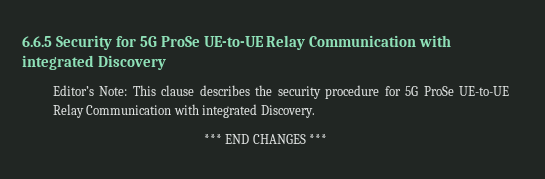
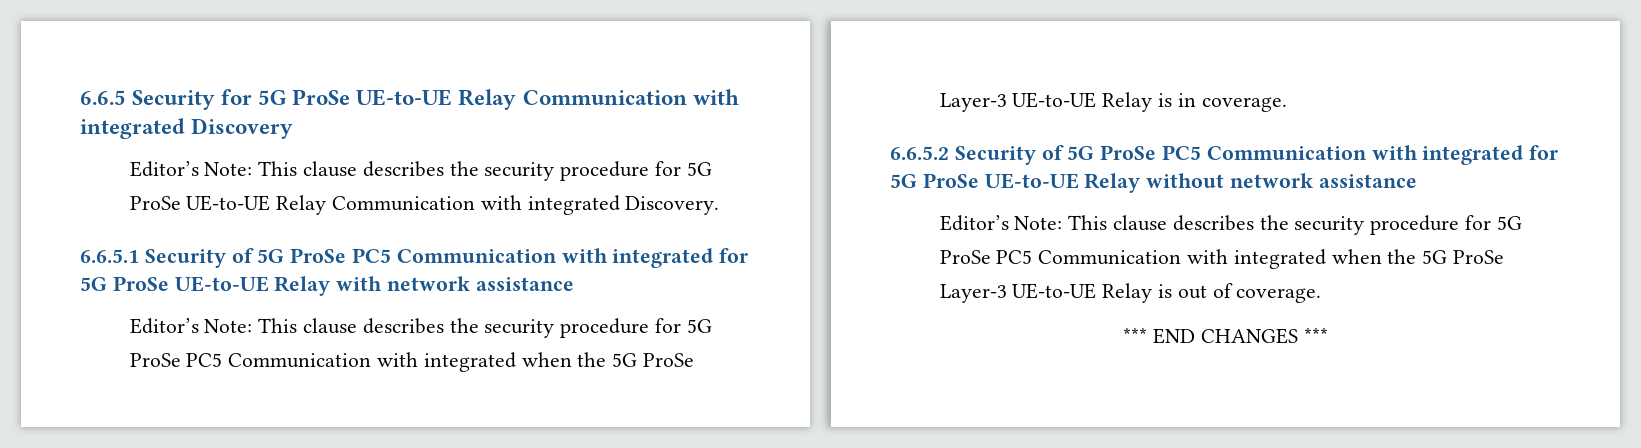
+ 6.6.5.1 Security of 5G ProSe PC5 Communication with integrated for 5G ProSe UE-to-UE Relay with network assistance
+ Editor’s Note: This clause describes the security procedure for 5G ProSe PC5 Communication with integrated when the 5G ProSe Layer-3 UE-to-UE Relay is in coverage.
+ 6.6.5.2 Security of 5G ProSe PC5 Communication with integrated for 5G ProSe UE-to-UE Relay without network assistance
+ Editor’s Note: This clause describes the security procedure for 5G ProSe PC5 Communication with integrated when the 5G ProSe Layer-3 UE-to-UE Relay is out of coverage.

